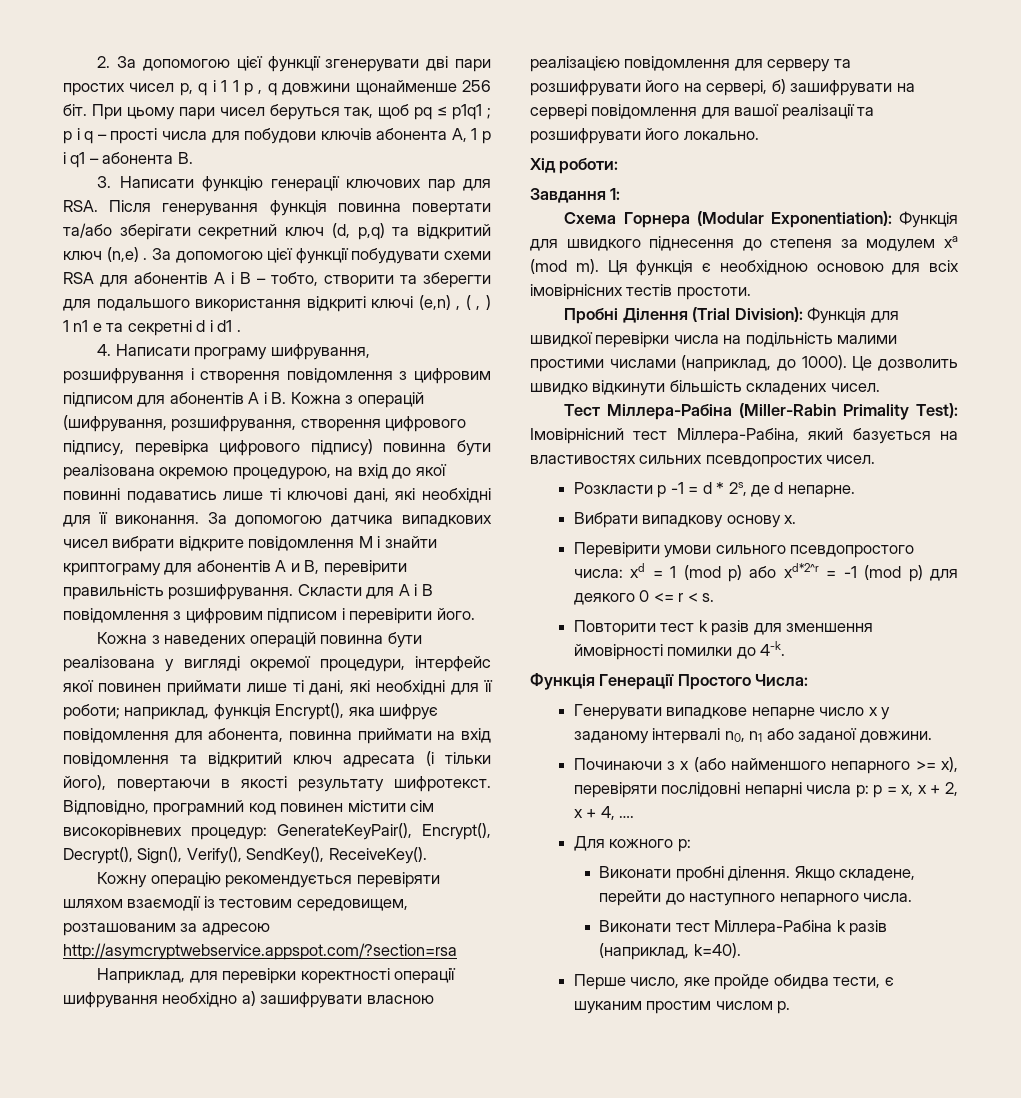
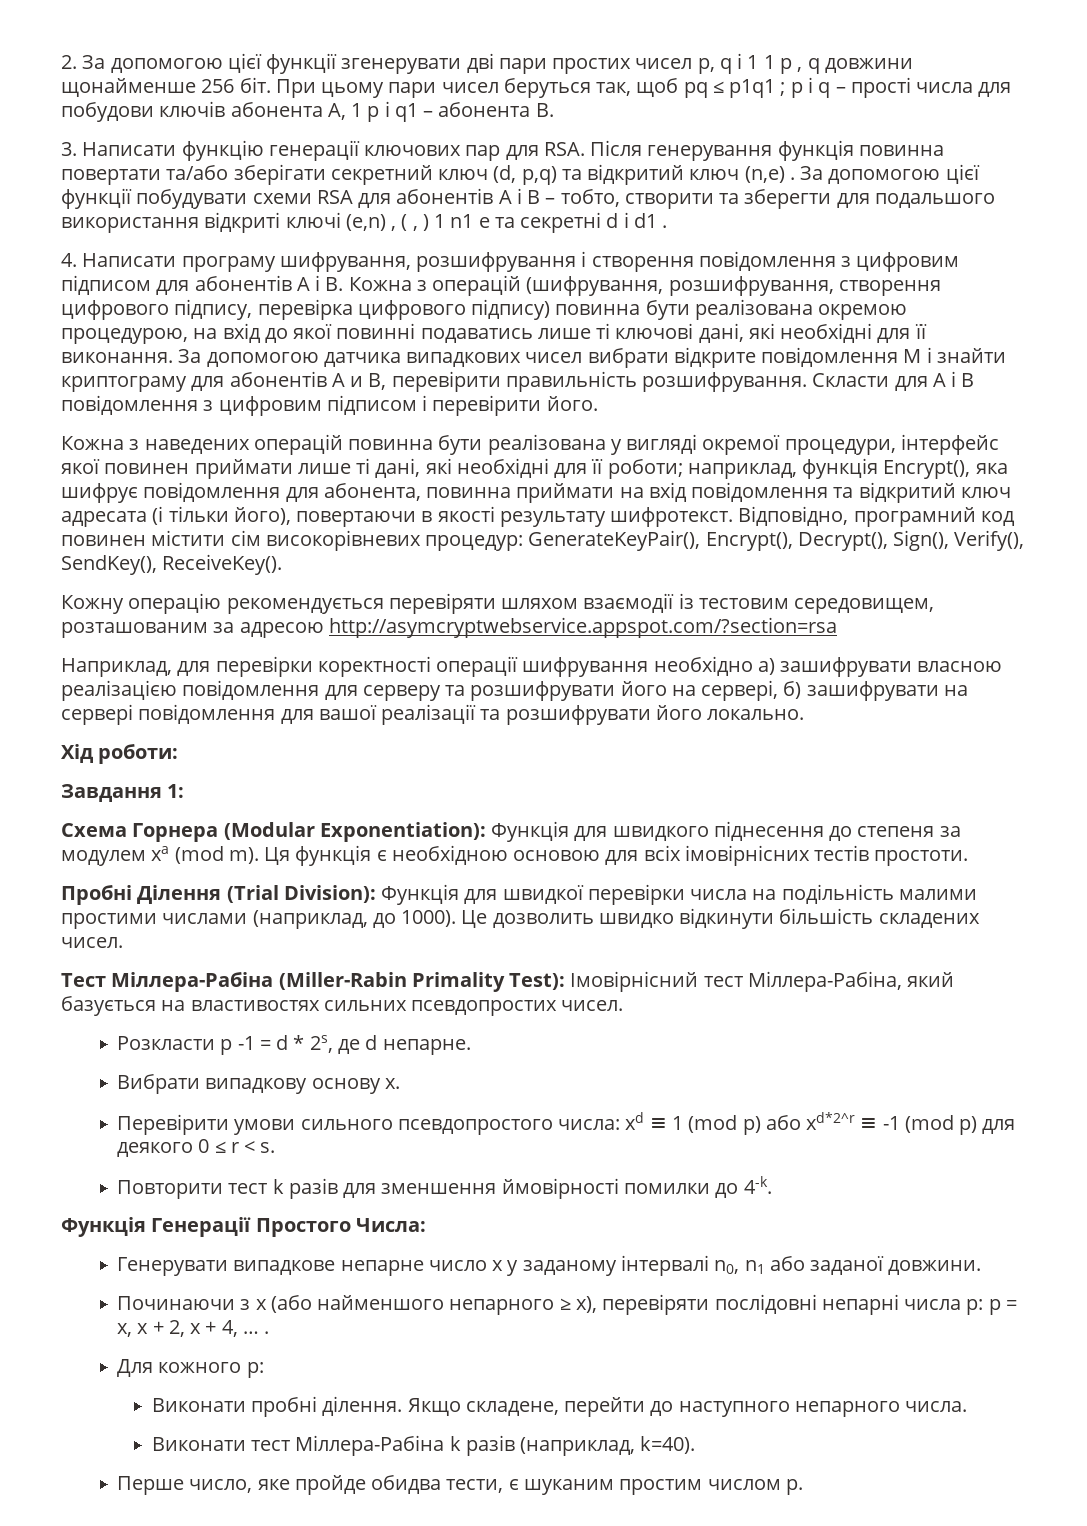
- Перевірити умови сильного псевдопростого числа: xd = 1 (mod p) або xd*2^r = -1 (mod p) для деякого 0 <= r < s.
+ Перевірити умови сильного псевдопростого числа: xd ≡ 1 (mod p) або xd*2^r ≡ -1 (mod p) для деякого 0 ≤ r < s.
- Починаючи з x (або найменшого непарного >= x), перевіряти послідовні непарні числа p: p = x, x + 2, x + 4, ….
+ Починаючи з x (або найменшого непарного ≥ x), перевіряти послідовні непарні числа p: p = x, x + 2, x + 4, … .

